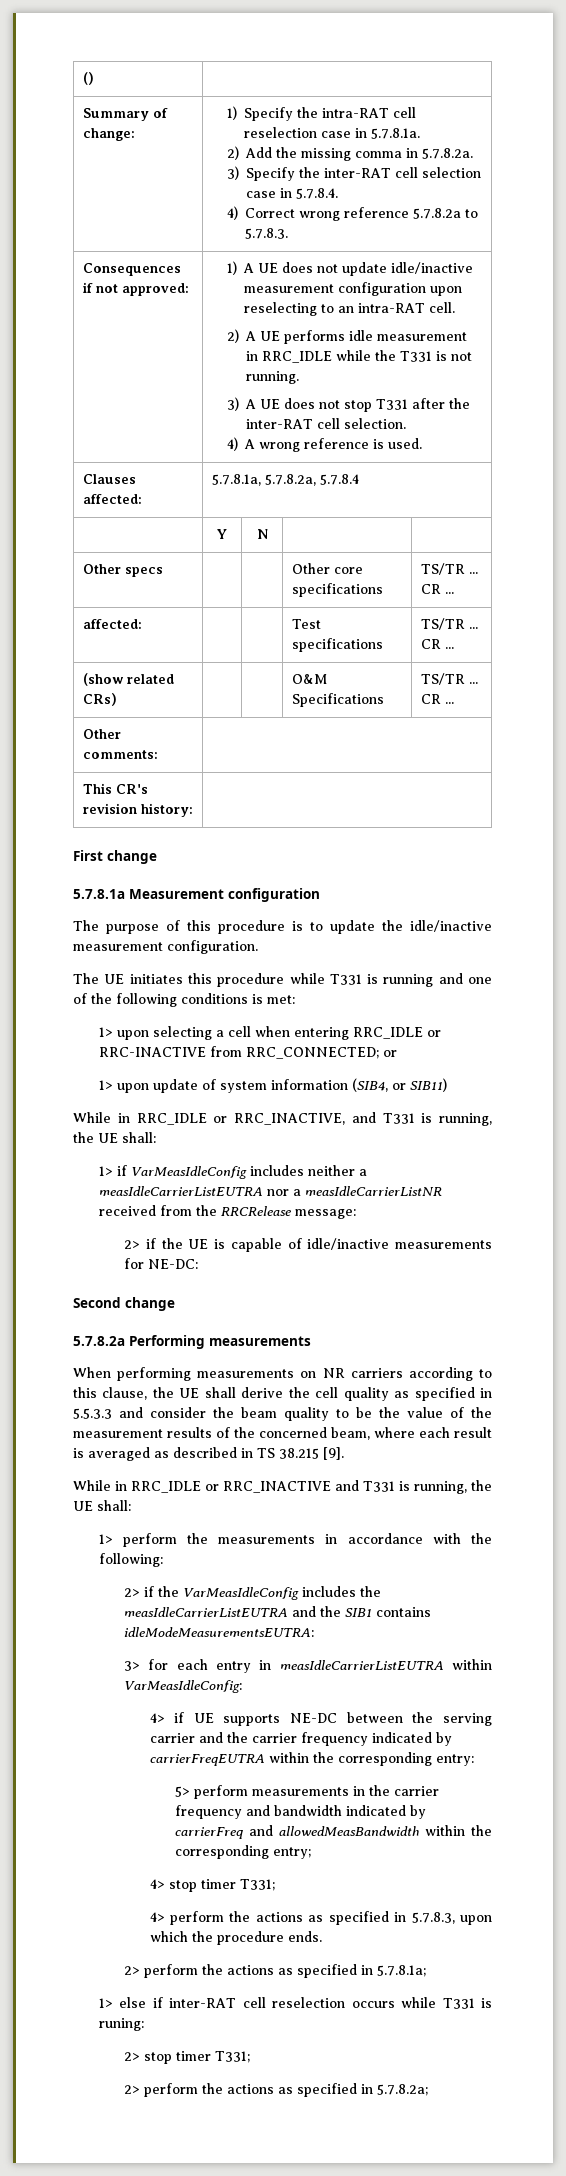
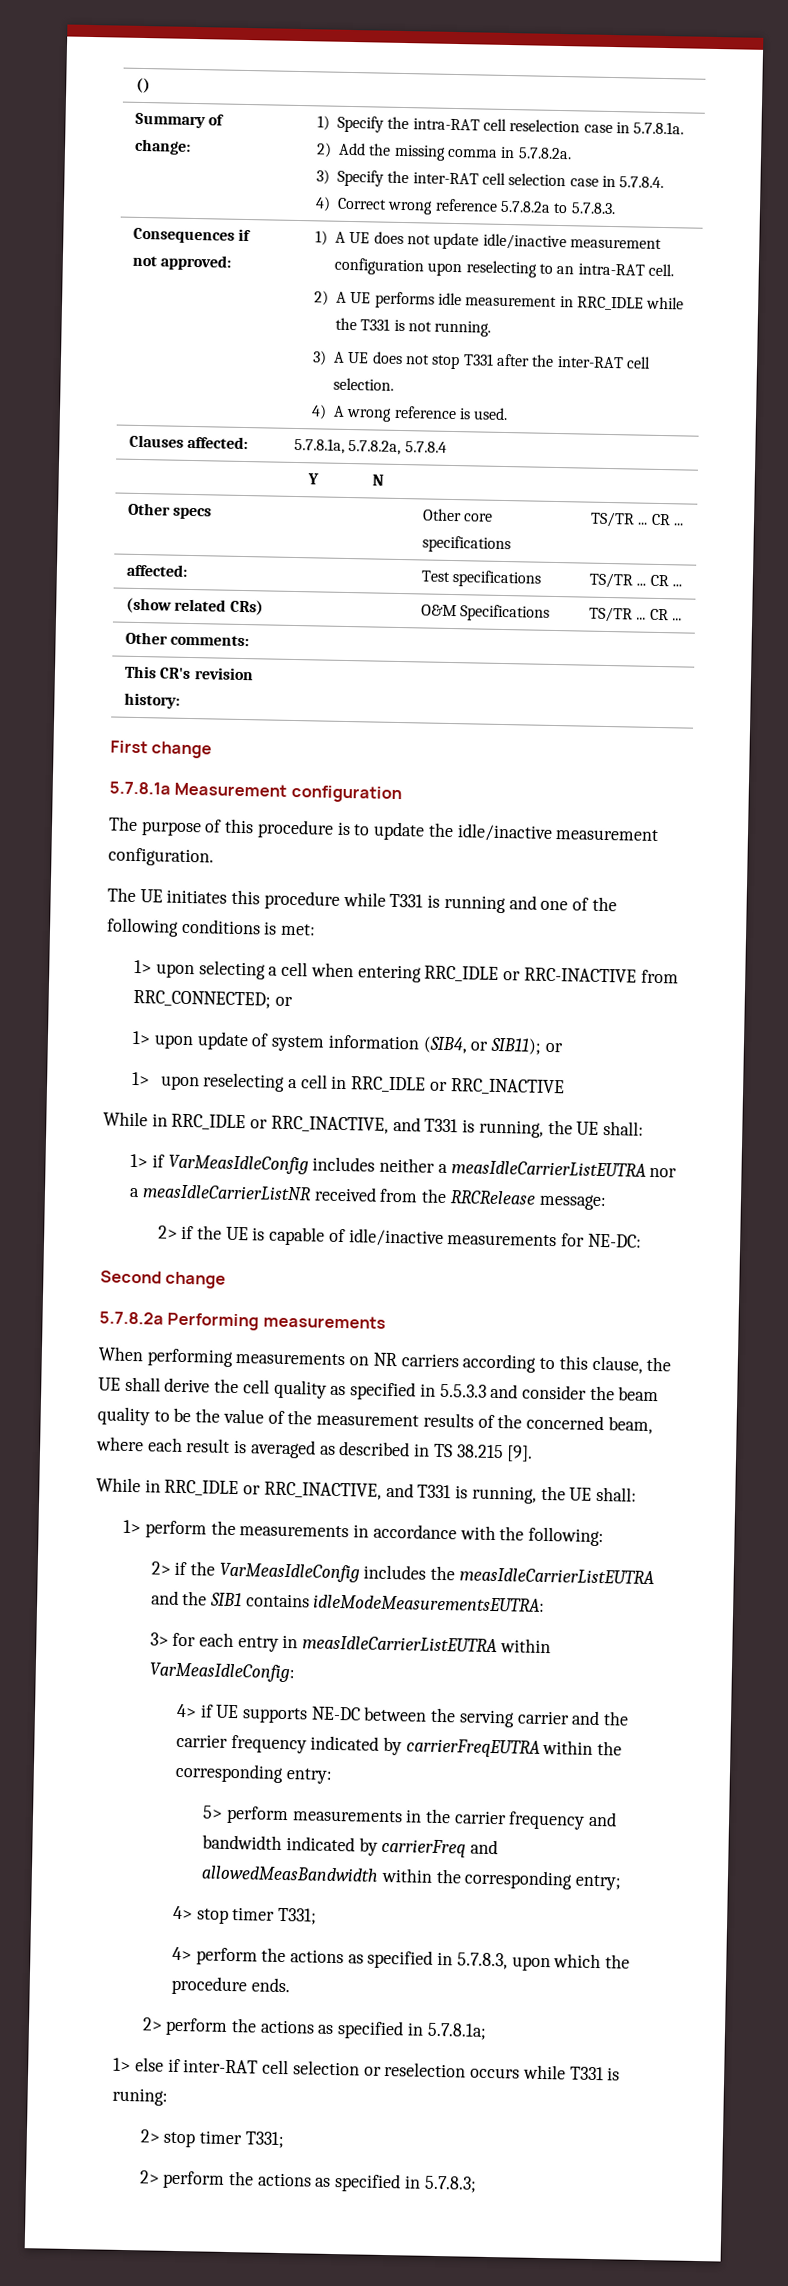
- 1> upon update of system information (SIB4, or SIB11)
+ 1> upon update of system information (SIB4, or SIB11); or
+ 1> upon reselecting a cell in RRC_IDLE or RRC_INACTIVE
  When performing measurements on NR carriers according to this clause, the UE shall derive the cell quality as specified in 5.5.3.3 and consider the beam quality to be the value of the measurement results of the concerned beam, where each result is averaged as described in TS 38.215 [9].
- While in RRC_IDLE or RRC_INACTIVE and T331 is running, the UE shall:
+ While in RRC_IDLE or RRC_INACTIVE, and T331 is running, the UE shall:
- 1> else if inter-RAT cell reselection occurs while T331 is runing:
+ 1> else if inter-RAT cell selection or reselection occurs while T331 is runing:
- 2> perform the actions as specified in 5.7.8.2a;
+ 2> perform the actions as specified in 5.7.8.3;

